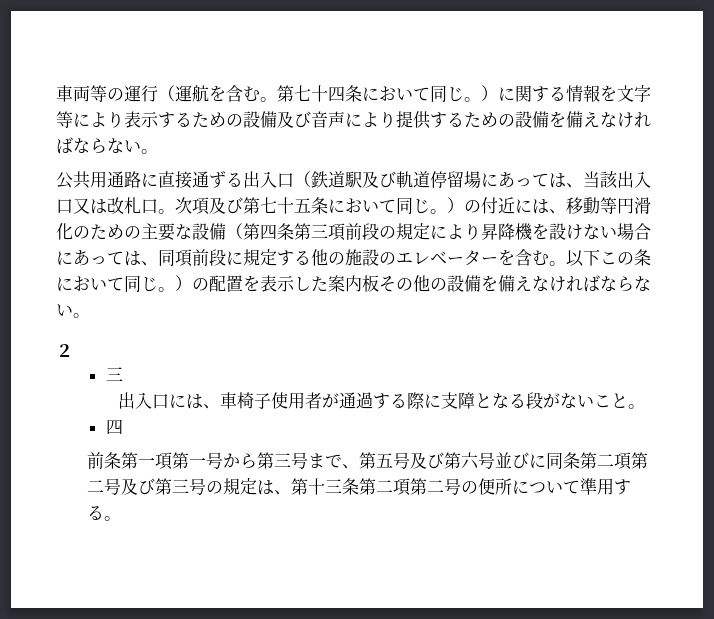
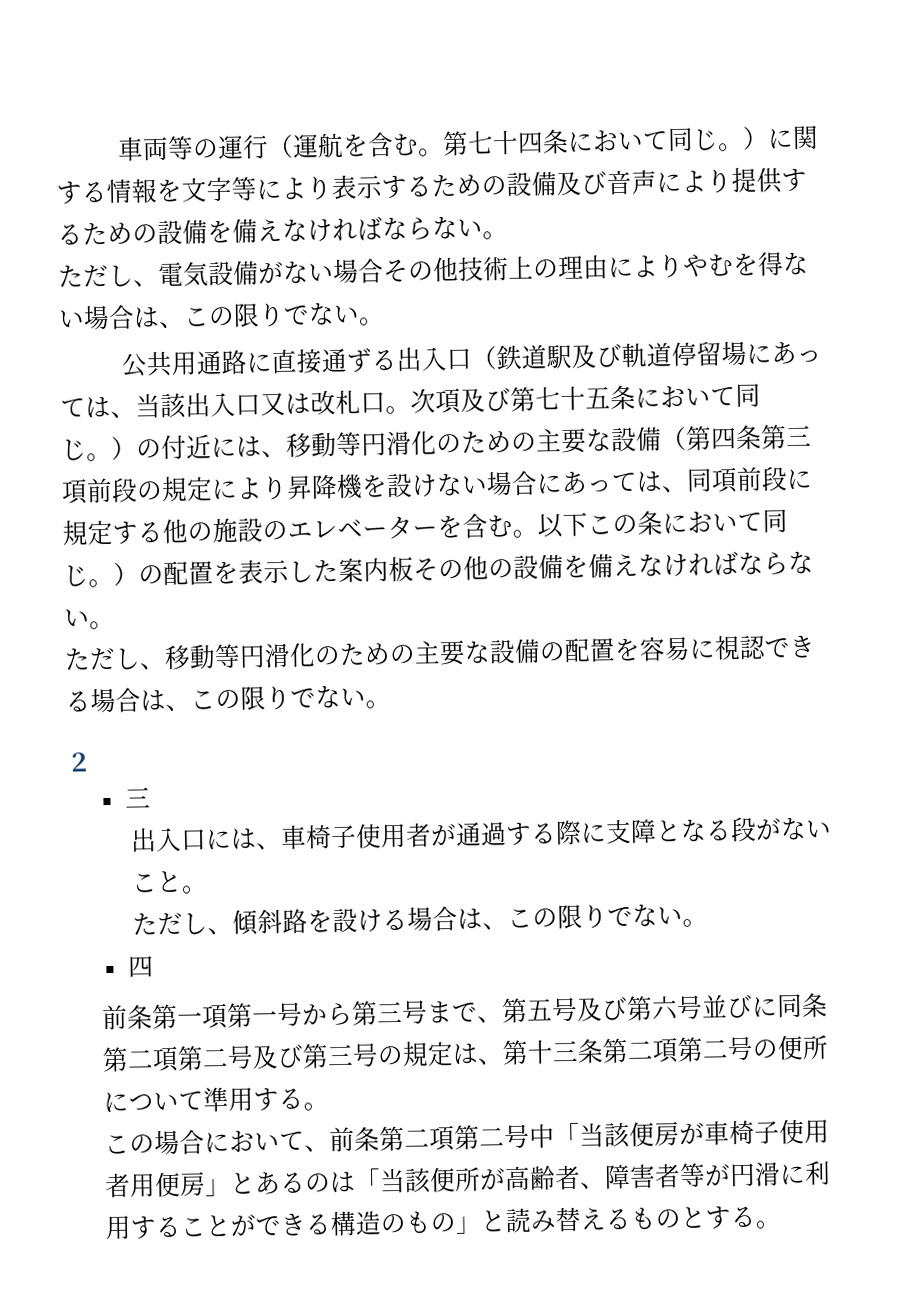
+ ただし、電気設備がない場合その他技術上の理由によりやむを得ない場合は、この限りでない。
+ ただし、移動等円滑化のための主要な設備の配置を容易に視認できる場合は、この限りでない。
+ ただし、傾斜路を設ける場合は、この限りでない。
+ この場合において、前条第二項第二号中「当該便房が車椅子使用者用便房」とあるのは「当該便所が高齢者、障害者等が円滑に利用することができる構造のもの」と読み替えるものとする。

